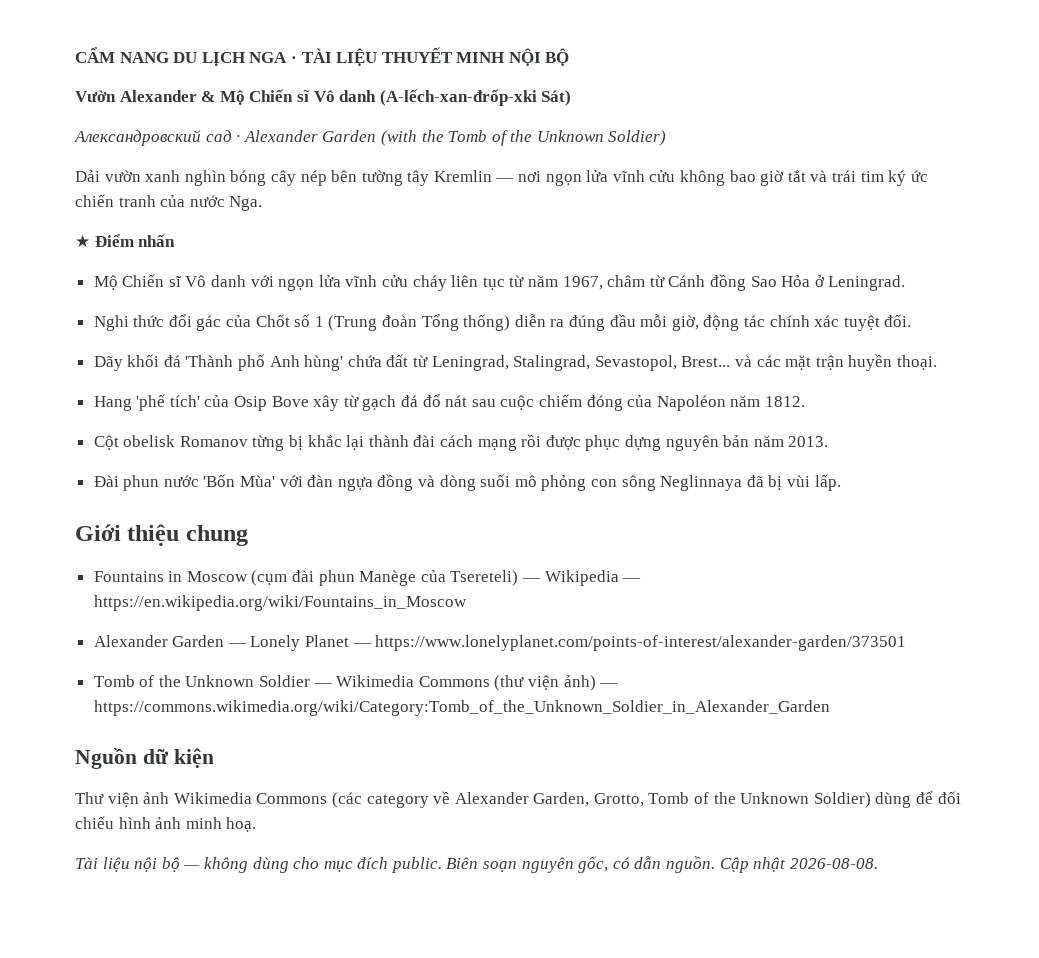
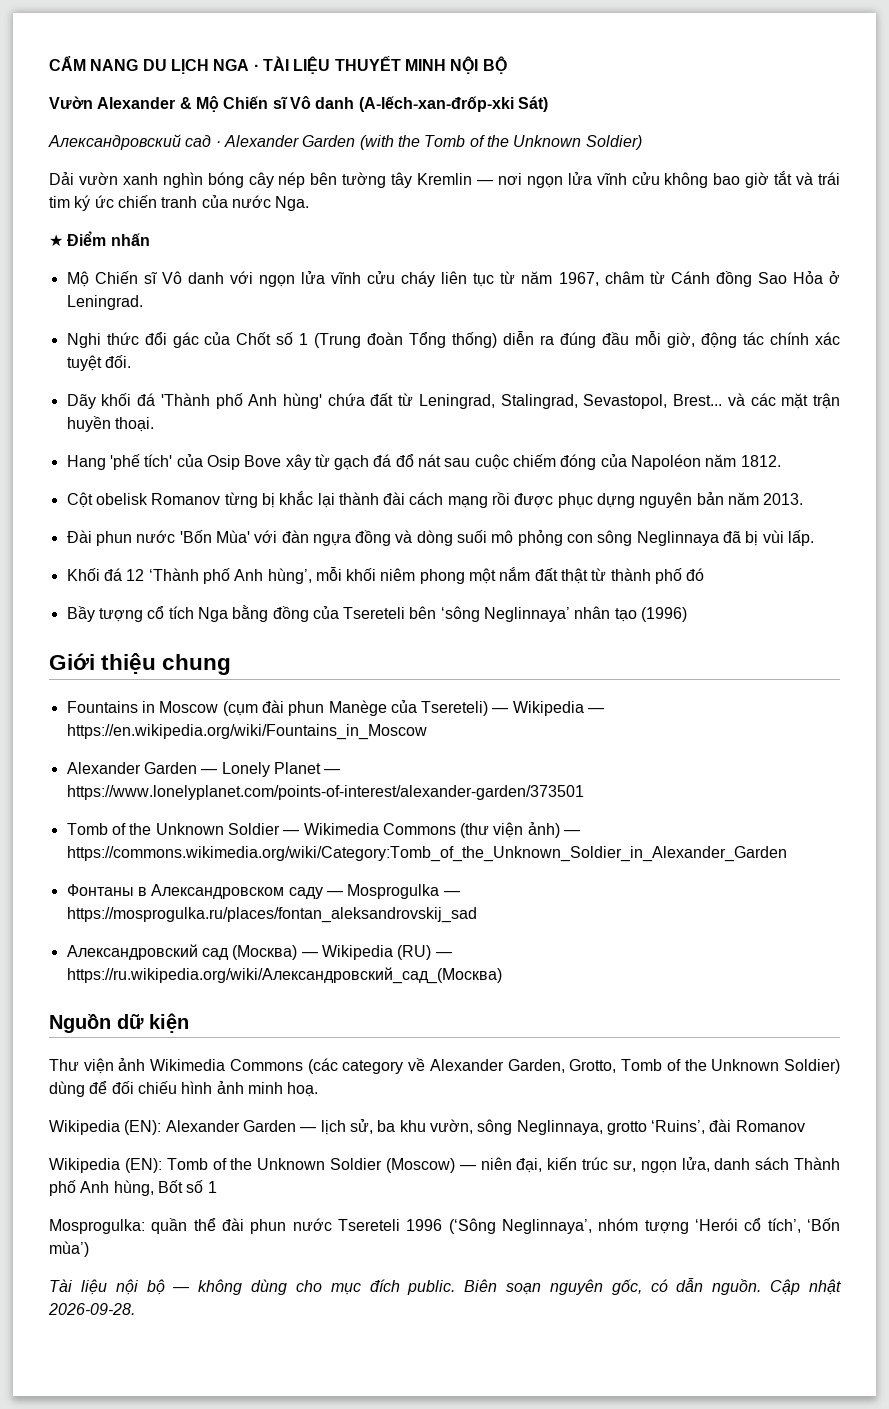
+ Khối đá 12 ‘Thành phố Anh hùng’, mỗi khối niêm phong một nắm đất thật từ thành phố đó
+ Bầy tượng cổ tích Nga bằng đồng của Tsereteli bên ‘sông Neglinnaya’ nhân tạo (1996)
+ Фонтаны в Александровском саду — Mosprogulka — https://mosprogulka.ru/places/fontan_aleksandrovskij_sad
+ Александровский сад (Москва) — Wikipedia (RU) — https://ru.wikipedia.org/wiki/Александровский_сад_(Москва)
+ Wikipedia (EN): Alexander Garden — lịch sử, ba khu vườn, sông Neglinnaya, grotto ‘Ruins’, đài Romanov
+ Wikipedia (EN): Tomb of the Unknown Soldier (Moscow) — niên đại, kiến trúc sư, ngọn lửa, danh sách Thành phố Anh hùng, Bốt số 1
+ Mosprogulka: quần thể đài phun nước Tsereteli 1996 (‘Sông Neglinnaya’, nhóm tượng ‘Herói cổ tích’, ‘Bốn mùa’)
- Cập nhật 2026-08-08.
+ Cập nhật 2026-09-28.

